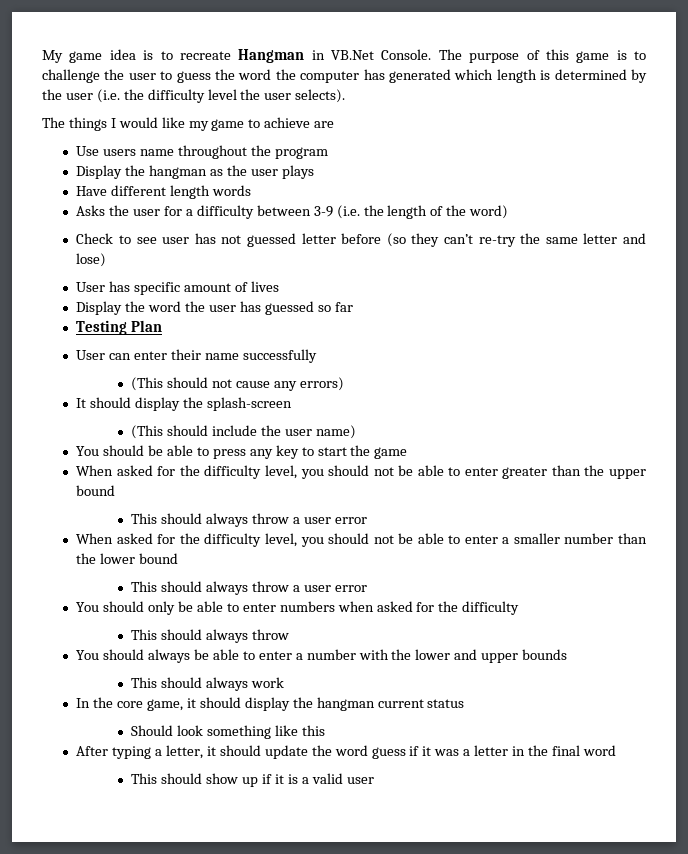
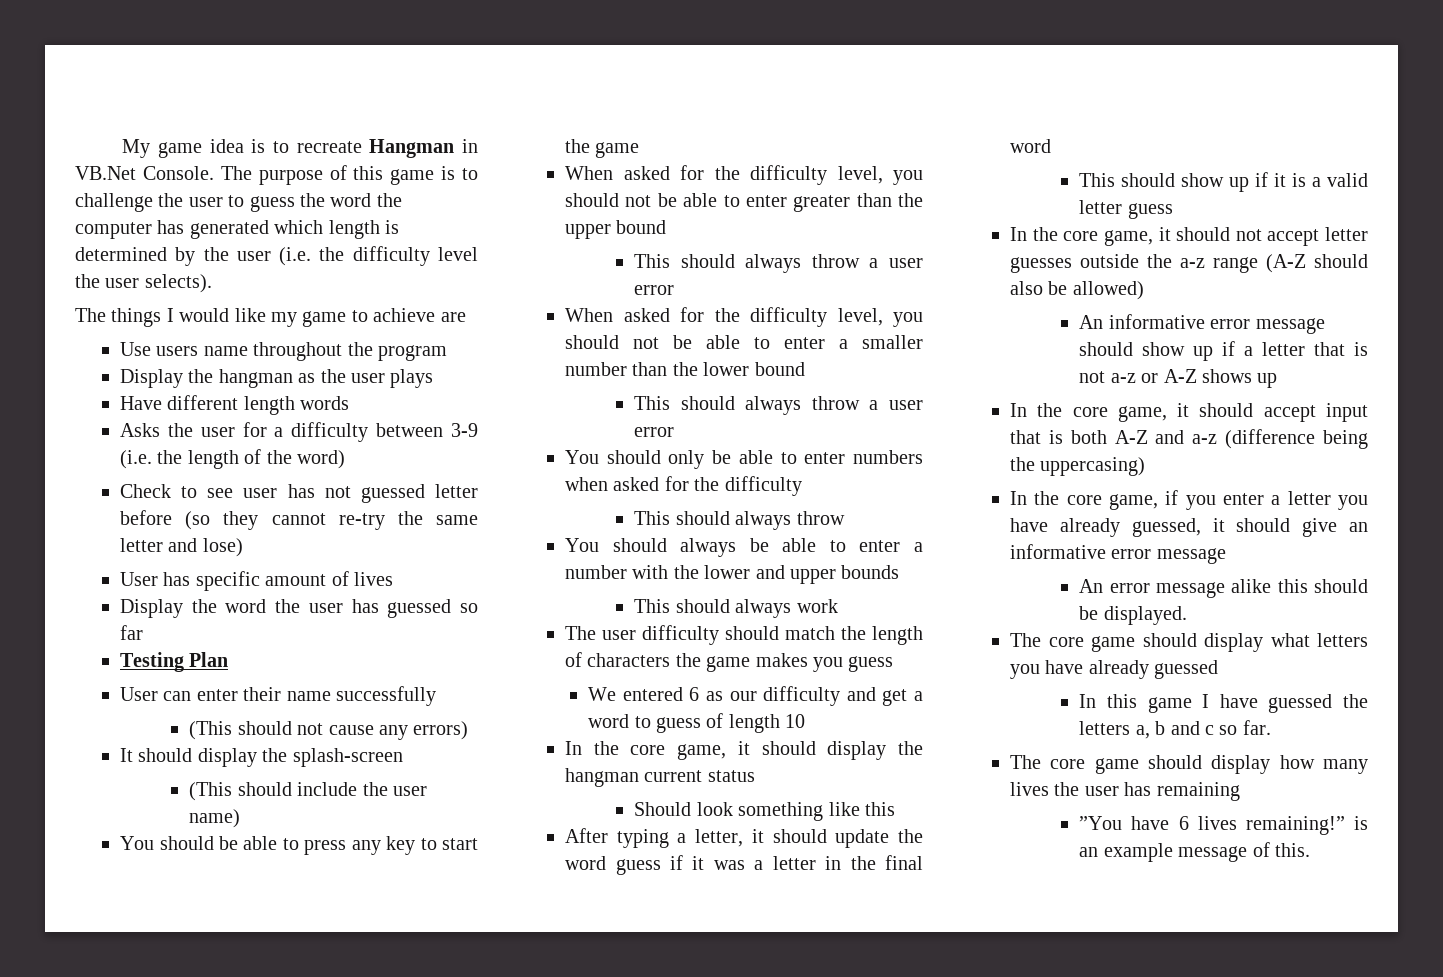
- Check to see user has not guessed letter before (so they can’t re-try the same letter and lose)
+ Check to see user has not guessed letter before (so they cannot re-try the same letter and lose)
+ The user difficulty should match the length of characters the game makes you guess
+ We entered 6 as our difficulty and get a word to guess of length 10
- This should show up if it is a valid user
+ This should show up if it is a valid letter guess
+ In the core game, it should not accept letter guesses outside the a-z range (A-Z should also be allowed)
+ An informative error message should show up if a letter that is not a-z or A-Z shows up
+ In the core game, it should accept input that is both A-Z and a-z (difference being the uppercasing)
+ In the core game, if you enter a letter you have already guessed, it should give an informative error message
+ An error message alike this should be displayed.
+ The core game should display what letters you have already guessed
+ In this game I have guessed the letters a, b and c so far.
+ The core game should display how many lives the user has remaining
+ ”You have 6 lives remaining!” is an example message of this.

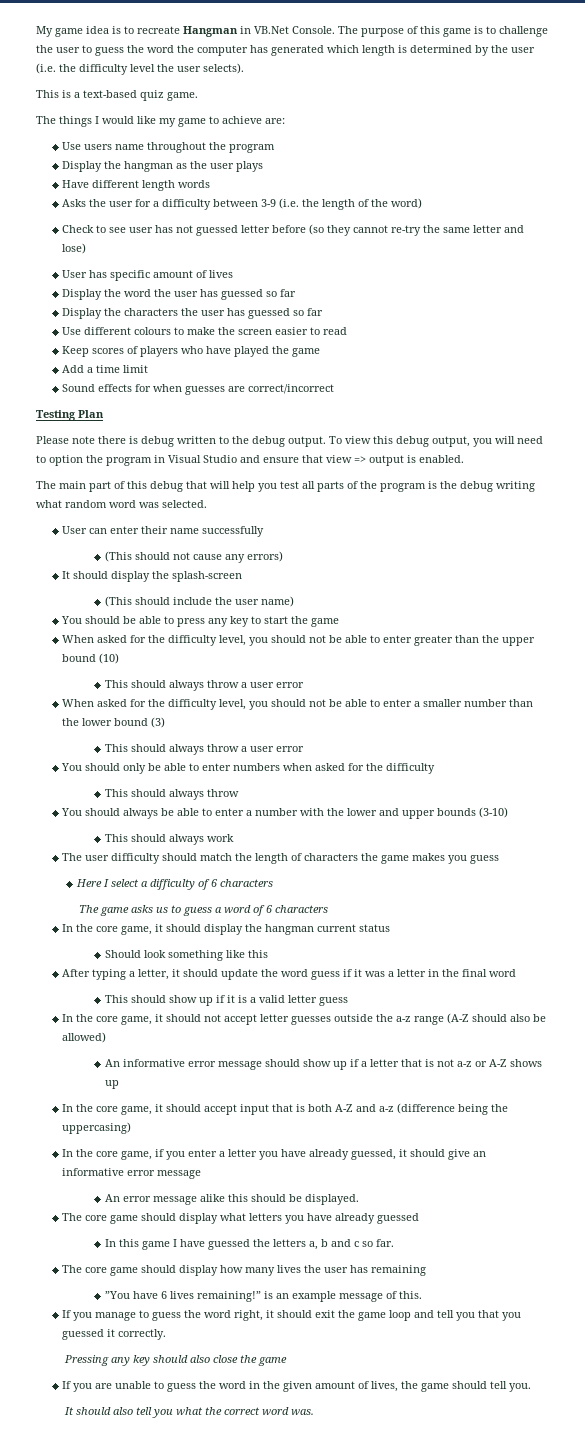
+ This is a text-based quiz game.
- The things I would like my game to achieve are
+ The things I would like my game to achieve are:
+ Display the characters the user has guessed so far
+ Use different colours to make the screen easier to read
+ Keep scores of players who have played the game
+ Add a time limit
+ Sound effects for when guesses are correct/incorrect
  Testing Plan
+ Please note there is debug written to the debug output. To view this debug output, you will need to option the program in Visual Studio and ensure that view => output is enabled.
+ The main part of this debug that will help you test all parts of the program is the debug writing what random word was selected.
- When asked for the difficulty level, you should not be able to enter greater than the upper bound
+ When asked for the difficulty level, you should not be able to enter greater than the upper bound (10)
- When asked for the difficulty level, you should not be able to enter a smaller number than the lower bound
+ When asked for the difficulty level, you should not be able to enter a smaller number than the lower bound (3)
- You should always be able to enter a number with the lower and upper bounds
+ You should always be able to enter a number with the lower and upper bounds (3-10)
- We entered 6 as our difficulty and get a word to guess of length 10
+ Here I select a difficulty of 6 characters
+ The game asks us to guess a word of 6 characters
+ If you manage to guess the word right, it should exit the game loop and tell you that you guessed it correctly.
+ Pressing any key should also close the game
+ If you are unable to guess the word in the given amount of lives, the game should tell you.
+ It should also tell you what the correct word was.

